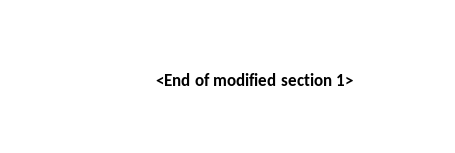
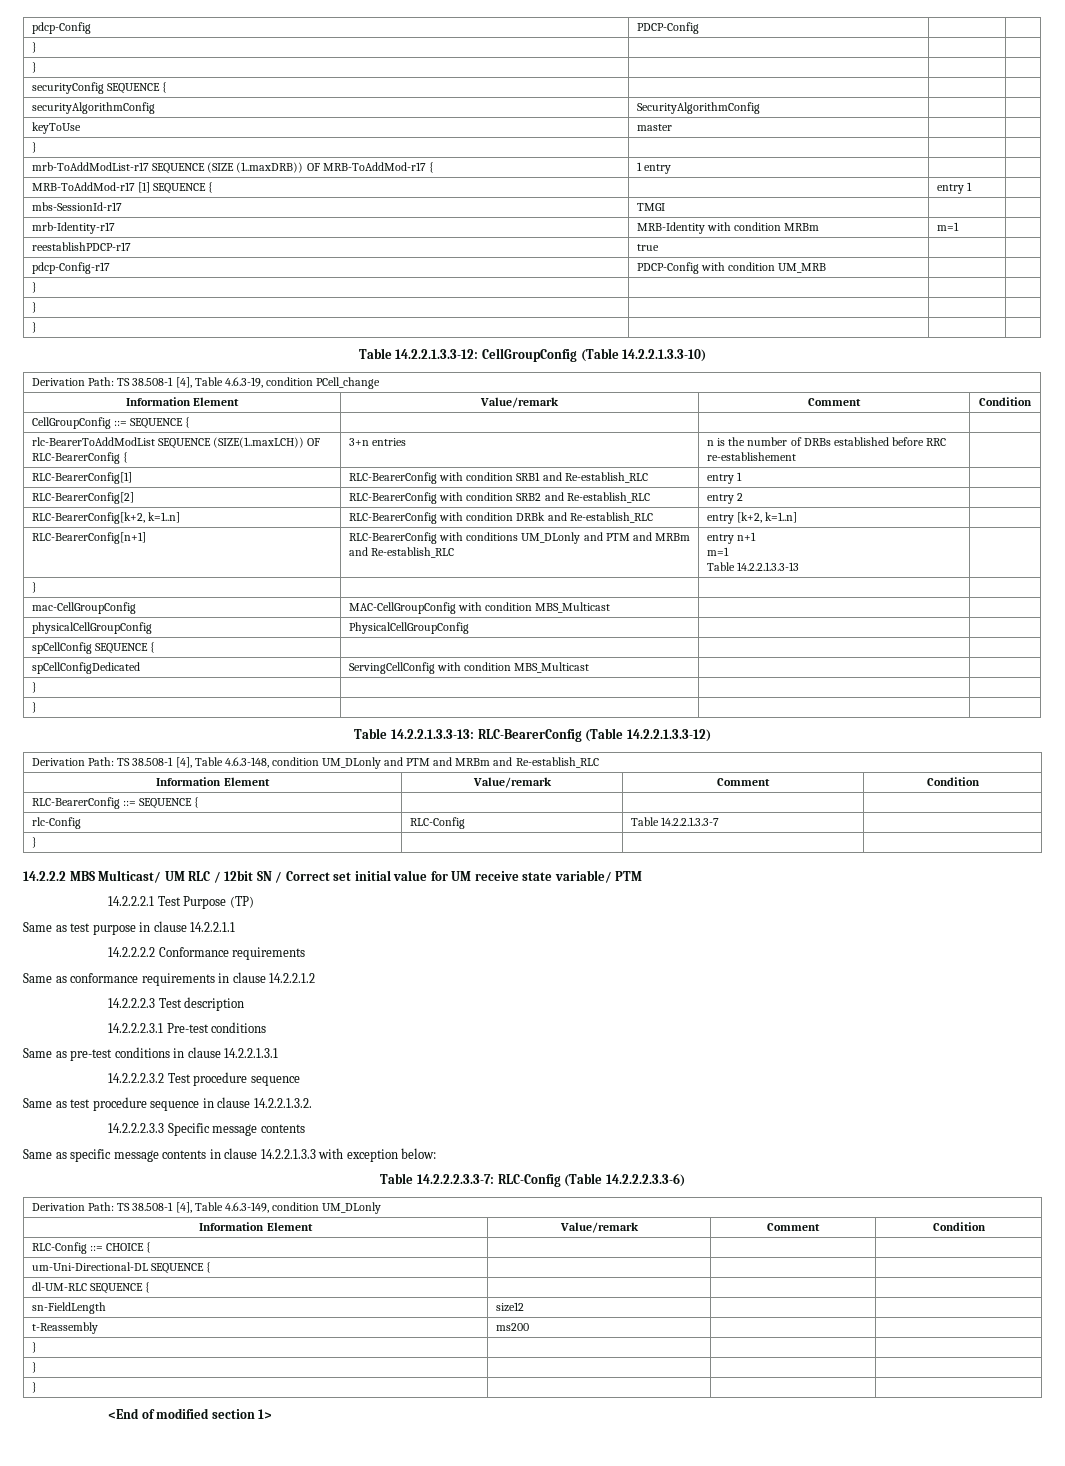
+ pdcp-Config | PDCP-Config | |
+ } | | |
+ } | | |
+ securityConfig SEQUENCE { | | |
+ securityAlgorithmConfig | SecurityAlgorithmConfig | |
+ keyToUse | master | |
+ } | | |
+ mrb-ToAddModList-r17 SEQUENCE (SIZE (1..maxDRB)) OF MRB-ToAddMod-r17 { | 1 entry | |
+ MRB-ToAddMod-r17 [1] SEQUENCE { | | entry 1 |
+ mbs-SessionId-r17 | TMGI | |
+ mrb-Identity-r17 | MRB-Identity with condition MRBm | m=1 |
+ reestablishPDCP-r17 | true | |
+ pdcp-Config-r17 | PDCP-Config with condition UM_MRB | |
+ } | | |
+ } | | |
+ } | | |
+ Table 14.2.2.1.3.3-12: CellGroupConfig (Table 14.2.2.1.3.3-10)
+ Derivation Path: TS 38.508-1 [4], Table 4.6.3-19, condition PCell_change
+ Information Element | Value/remark | Comment | Condition
+ CellGroupConfig ::= SEQUENCE { | | |
+ rlc-BearerToAddModList SEQUENCE (SIZE(1..maxLCH)) OF RLC-BearerConfig { | 3+n entries | n is the number of DRBs established before RRC re-establishement |
+ RLC-BearerConfig[1] | RLC-BearerConfig with condition SRB1 and Re-establish_RLC | entry 1 |
+ RLC-BearerConfig[2] | RLC-BearerConfig with condition SRB2 and Re-establish_RLC | entry 2 |
+ RLC-BearerConfig[k+2, k=1..n] | RLC-BearerConfig with condition DRBk and Re-establish_RLC | entry [k+2, k=1..n] |
+ RLC-BearerConfig[n+1] | RLC-BearerConfig with conditions UM_DLonly and PTM and MRBm and Re-establish_RLC | entry n+1
+ m=1
+ Table 14.2.2.1.3.3-13 |
+ } | | |
+ mac-CellGroupConfig | MAC-CellGroupConfig with condition MBS_Multicast | |
+ physicalCellGroupConfig | PhysicalCellGroupConfig | |
+ spCellConfig SEQUENCE { | | |
+ spCellConfigDedicated | ServingCellConfig with condition MBS_Multicast | |
+ } | | |
+ } | | |
+ Table 14.2.2.1.3.3-13: RLC-BearerConfig (Table 14.2.2.1.3.3-12)
+ Derivation Path: TS 38.508-1 [4], Table 4.6.3-148, condition UM_DLonly and PTM and MRBm and Re-establish_RLC
+ Information Element | Value/remark | Comment | Condition
+ RLC-BearerConfig ::= SEQUENCE { | | |
+ rlc-Config | RLC-Config | Table 14.2.2.1.3.3-7 |
+ } | | |
+ 14.2.2.2 MBS Multicast/ UM RLC / 12bit SN / Correct set initial value for UM receive state variable/ PTM
+ 14.2.2.2.1 Test Purpose (TP)
+ Same as test purpose in clause 14.2.2.1.1
+ 14.2.2.2.2 Conformance requirements
+ Same as conformance requirements in clause 14.2.2.1.2
+ 14.2.2.2.3 Test description
+ 14.2.2.2.3.1 Pre-test conditions
+ Same as pre-test conditions in clause 14.2.2.1.3.1
+ 14.2.2.2.3.2 Test procedure sequence
+ Same as test procedure sequence in clause 14.2.2.1.3.2.
+ 14.2.2.2.3.3 Specific message contents
+ Same as specific message contents in clause 14.2.2.1.3.3 with exception below:
+ Table 14.2.2.2.3.3-7: RLC-Config (Table 14.2.2.2.3.3-6)
+ Derivation Path: TS 38.508-1 [4], Table 4.6.3-149, condition UM_DLonly
+ Information Element | Value/remark | Comment | Condition
+ RLC-Config ::= CHOICE { | | |
+ um-Uni-Directional-DL SEQUENCE { | | |
+ dl-UM-RLC SEQUENCE { | | |
+ sn-FieldLength | size12 | |
+ t-Reassembly | ms200 | |
+ } | | |
+ } | | |
+ } | | |

